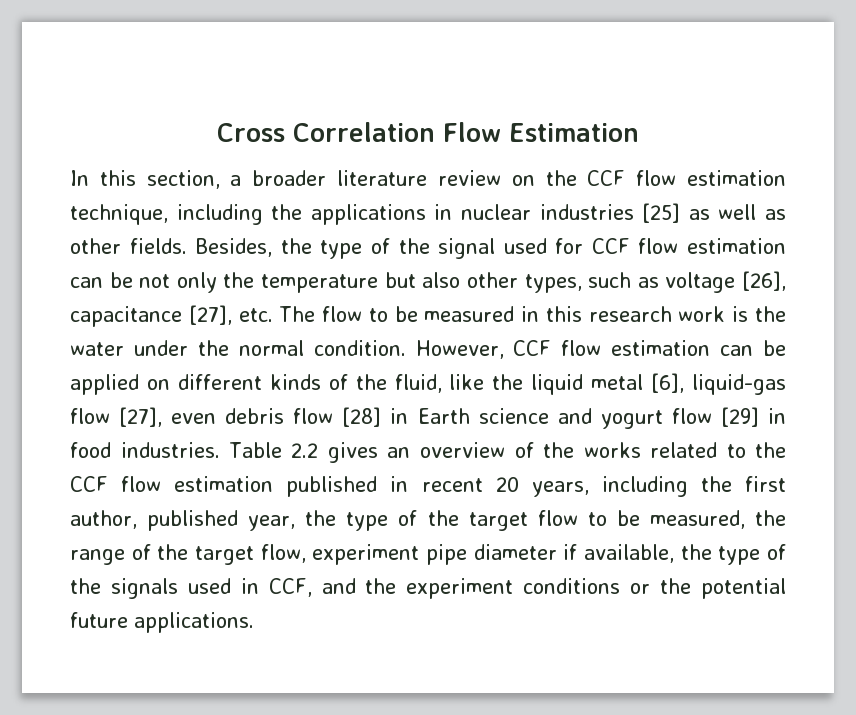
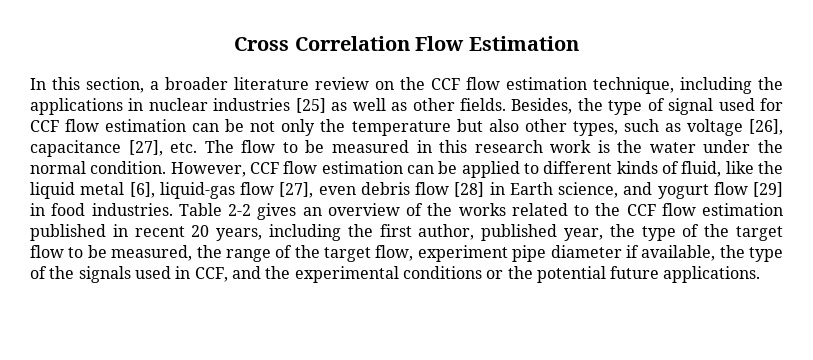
- Besides, the type of the signal used for CCF flow estimation can be not only the temperature but also other types, such as voltage [26], capacitance [27], etc. The flow to be measured in this research work is the water under the normal condition.
+ Besides, the type of signal used for CCF flow estimation can be not only the temperature but also other types, such as voltage [26], capacitance [27], etc. The flow to be measured in this research work is the water under the normal condition.
- However, CCF flow estimation can be applied on different kinds of the fluid, like the liquid metal [6], liquid-gas flow [27], even debris flow [28] in Earth science and yogurt flow [29] in food industries.
+ However, CCF flow estimation can be applied to different kinds of fluid, like the liquid metal [6], liquid-gas flow [27], even debris flow [28] in Earth science, and yogurt flow [29] in food industries.
- Table 2.2 gives an overview of the works related to the CCF flow estimation published in recent 20 years, including the first author, published year, the type of the target flow to be measured, the range of the target flow, experiment pipe diameter if available, the type of the signals used in CCF, and the experiment conditions or the potential future applications.
+ Table 2-2 gives an overview of the works related to the CCF flow estimation published in recent 20 years, including the first author, published year, the type of the target flow to be measured, the range of the target flow, experiment pipe diameter if available, the type of the signals used in CCF, and the experimental conditions or the potential future applications.

